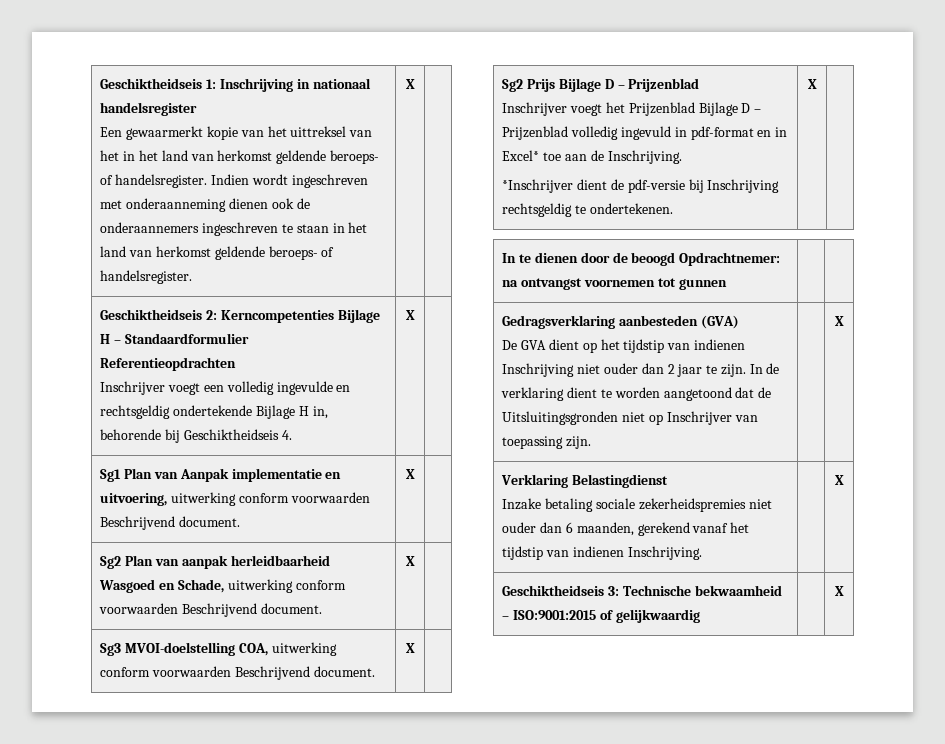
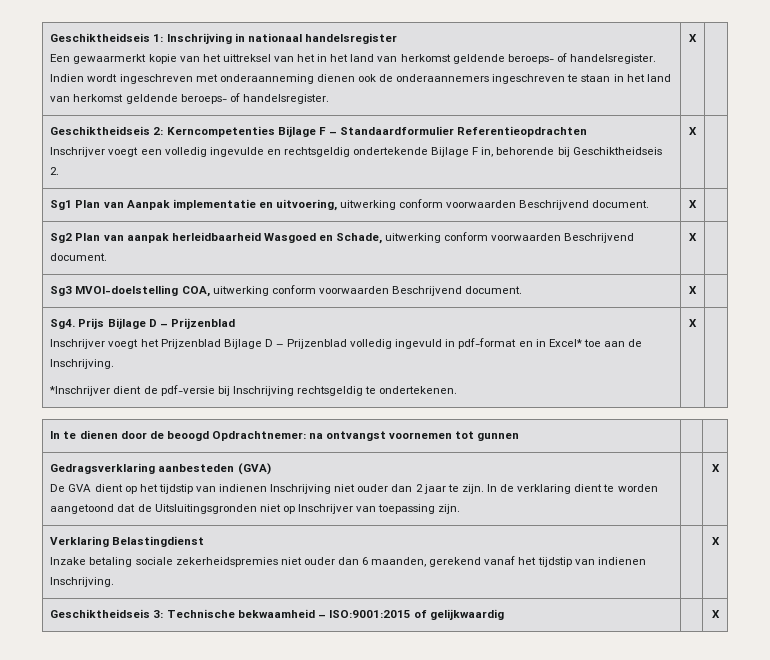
- Geschiktheidseis 2: Kerncompetenties Bijlage H – Standaardformulier Referentieopdrachten
- Inschrijver voegt een volledig ingevulde en rechtsgeldig ondertekende Bijlage H in, behorende bij Geschiktheidseis 4. | X |
+ Geschiktheidseis 2: Kerncompetenties Bijlage F – Standaardformulier Referentieopdrachten
+ Inschrijver voegt een volledig ingevulde en rechtsgeldig ondertekende Bijlage F in, behorende bij Geschiktheidseis 2. | X |
- Sg2 Prijs Bijlage D – Prijzenblad
+ Sg4. Prijs Bijlage D – Prijzenblad

